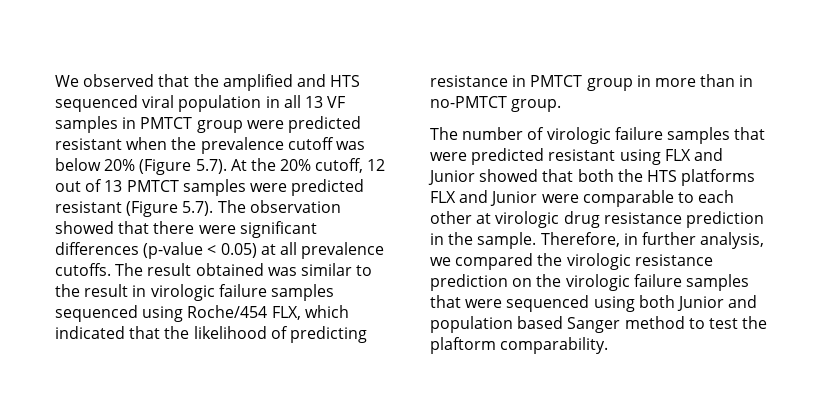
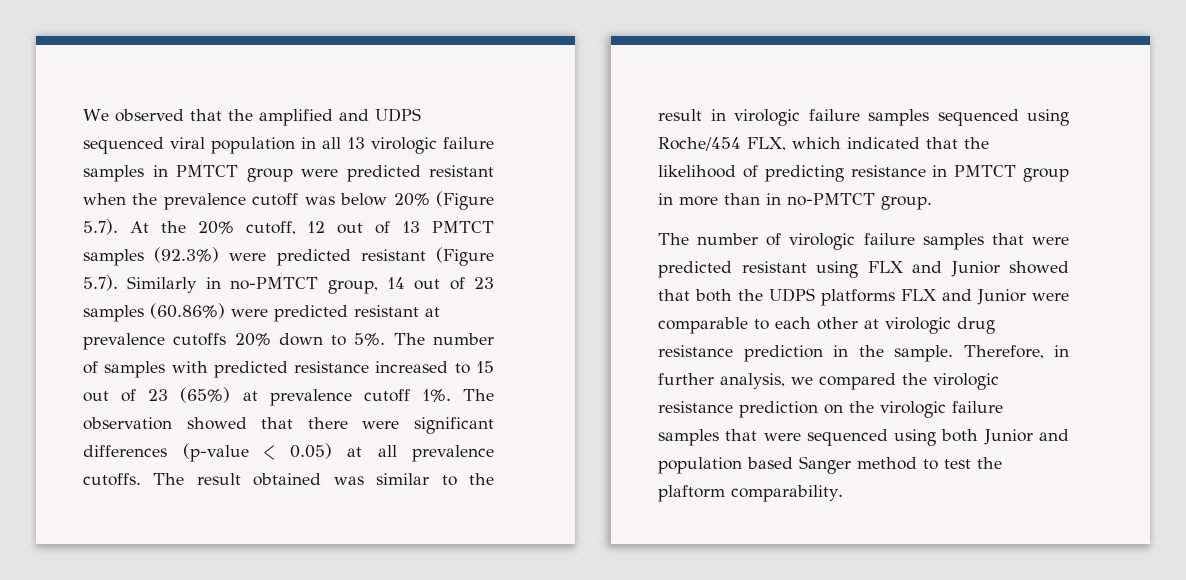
- We observed that the amplified and HTS sequenced viral population in all 13 VF samples in PMTCT group were predicted resistant when the prevalence cutoff was below 20% (Figure 5.7). At the 20% cutoff, 12 out of 13 PMTCT samples were predicted resistant (Figure 5.7). The observation showed that there were significant differences (p-value < 0.05) at all prevalence cutoffs.
+ We observed that the amplified and UDPS sequenced viral population in all 13 virologic failure samples in PMTCT group were predicted resistant when the prevalence cutoff was below 20% (Figure 5.7). At the 20% cutoff, 12 out of 13 PMTCT samples (92.3%) were predicted resistant (Figure 5.7). Similarly in no-PMTCT group, 14 out of 23 samples (60.86%) were predicted resistant at prevalence cutoffs 20% down to 5%. The number of samples with predicted resistance increased to 15 out of 23 (65%) at prevalence cutoff 1%. The observation showed that there were significant differences (p-value < 0.05) at all prevalence cutoffs.
- The number of virologic failure samples that were predicted resistant using FLX and Junior showed that both the HTS platforms FLX and Junior were comparable to each other at virologic drug resistance prediction in the sample.
+ The number of virologic failure samples that were predicted resistant using FLX and Junior showed that both the UDPS platforms FLX and Junior were comparable to each other at virologic drug resistance prediction in the sample.

